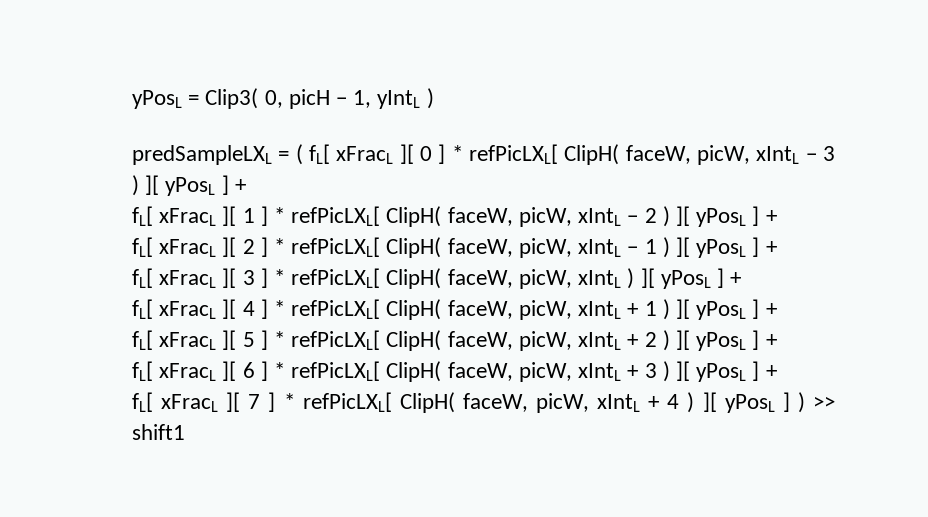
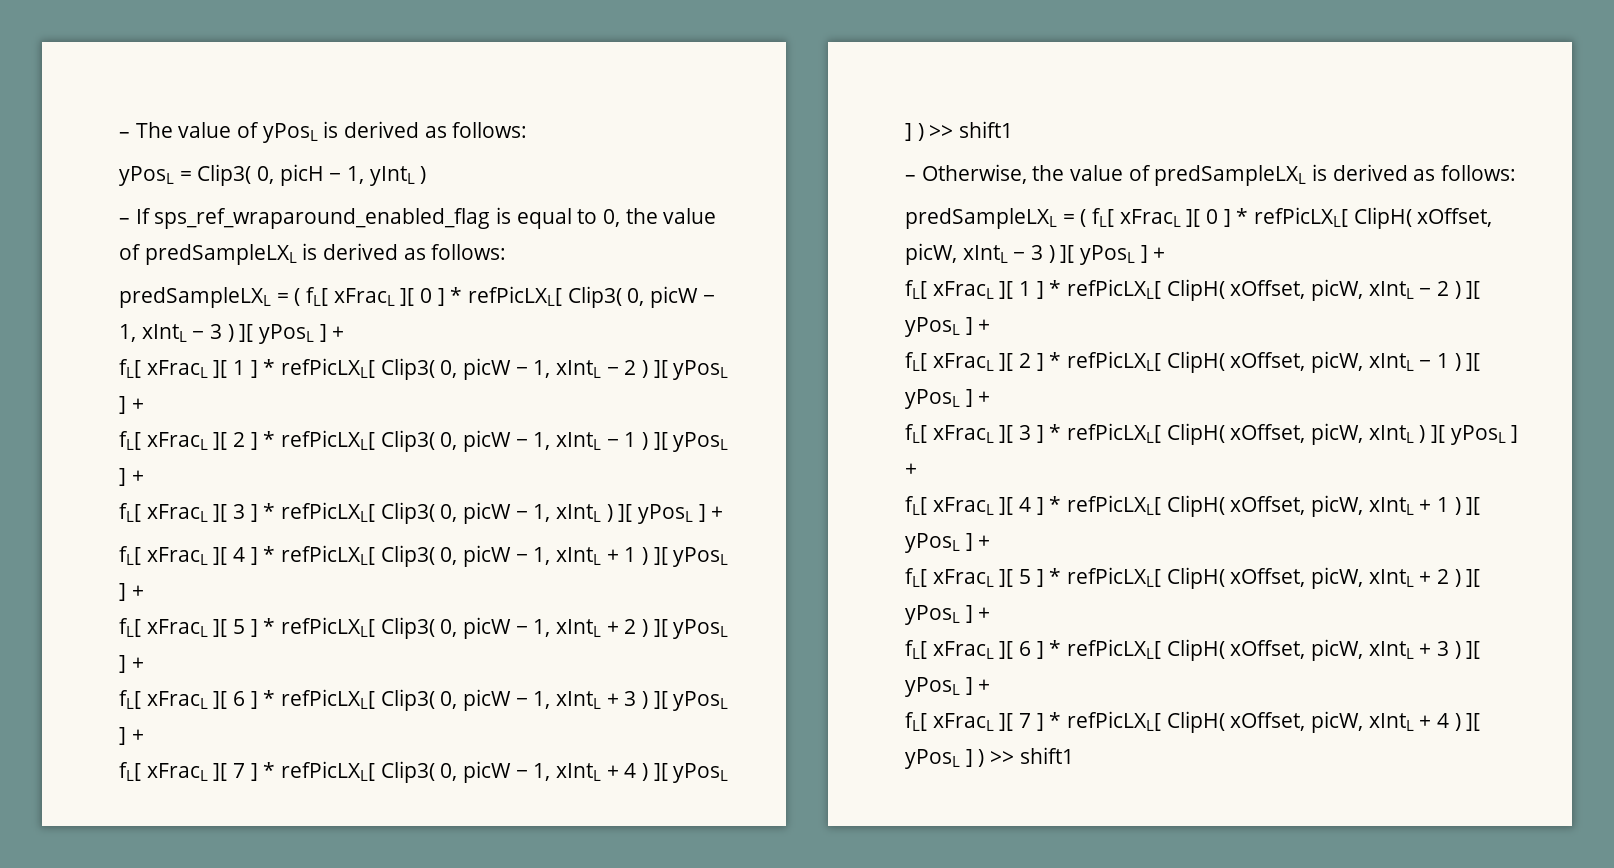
+ – The value of yPosL is derived as follows:
+ – If sps_ref_wraparound_enabled_flag is equal to 0, the value of predSampleLXL is derived as follows:
+ predSampleLXL = ( fL[ xFracL ][ 0 ] * refPicLXL[ Clip3( 0, picW − 1, xIntL − 3 ) ][ yPosL ] +
+ fL[ xFracL ][ 1 ] * refPicLXL[ Clip3( 0, picW − 1, xIntL − 2 ) ][ yPosL ] +
+ fL[ xFracL ][ 2 ] * refPicLXL[ Clip3( 0, picW − 1, xIntL − 1 ) ][ yPosL ] +
+ fL[ xFracL ][ 3 ] * refPicLXL[ Clip3( 0, picW − 1, xIntL ) ][ yPosL ] +
+ fL[ xFracL ][ 4 ] * refPicLXL[ Clip3( 0, picW − 1, xIntL + 1 ) ][ yPosL ] +
+ fL[ xFracL ][ 5 ] * refPicLXL[ Clip3( 0, picW − 1, xIntL + 2 ) ][ yPosL ] +
+ fL[ xFracL ][ 6 ] * refPicLXL[ Clip3( 0, picW − 1, xIntL + 3 ) ][ yPosL ] +
+ fL[ xFracL ][ 7 ] * refPicLXL[ Clip3( 0, picW − 1, xIntL + 4 ) ][ yPosL ] ) >> shift1
+ – Otherwise, the value of predSampleLXL is derived as follows:
- predSampleLXL = ( fL[ xFracL ][ 0 ] * refPicLXL[ ClipH( faceW, picW, xIntL − 3 ) ][ yPosL ] +
+ predSampleLXL = ( fL[ xFracL ][ 0 ] * refPicLXL[ ClipH( xOffset, picW, xIntL − 3 ) ][ yPosL ] +
- fL[ xFracL ][ 1 ] * refPicLXL[ ClipH( faceW, picW, xIntL − 2 ) ][ yPosL ] +
+ fL[ xFracL ][ 1 ] * refPicLXL[ ClipH( xOffset, picW, xIntL − 2 ) ][ yPosL ] +
- fL[ xFracL ][ 2 ] * refPicLXL[ ClipH( faceW, picW, xIntL − 1 ) ][ yPosL ] +
+ fL[ xFracL ][ 2 ] * refPicLXL[ ClipH( xOffset, picW, xIntL − 1 ) ][ yPosL ] +
- fL[ xFracL ][ 3 ] * refPicLXL[ ClipH( faceW, picW, xIntL ) ][ yPosL ] +
+ fL[ xFracL ][ 3 ] * refPicLXL[ ClipH( xOffset, picW, xIntL ) ][ yPosL ] +
- fL[ xFracL ][ 4 ] * refPicLXL[ ClipH( faceW, picW, xIntL + 1 ) ][ yPosL ] +
+ fL[ xFracL ][ 4 ] * refPicLXL[ ClipH( xOffset, picW, xIntL + 1 ) ][ yPosL ] +
- fL[ xFracL ][ 5 ] * refPicLXL[ ClipH( faceW, picW, xIntL + 2 ) ][ yPosL ] +
+ fL[ xFracL ][ 5 ] * refPicLXL[ ClipH( xOffset, picW, xIntL + 2 ) ][ yPosL ] +
- fL[ xFracL ][ 6 ] * refPicLXL[ ClipH( faceW, picW, xIntL + 3 ) ][ yPosL ] +
+ fL[ xFracL ][ 6 ] * refPicLXL[ ClipH( xOffset, picW, xIntL + 3 ) ][ yPosL ] +
- fL[ xFracL ][ 7 ] * refPicLXL[ ClipH( faceW, picW, xIntL + 4 ) ][ yPosL ] ) >> shift1
+ fL[ xFracL ][ 7 ] * refPicLXL[ ClipH( xOffset, picW, xIntL + 4 ) ][ yPosL ] ) >> shift1

